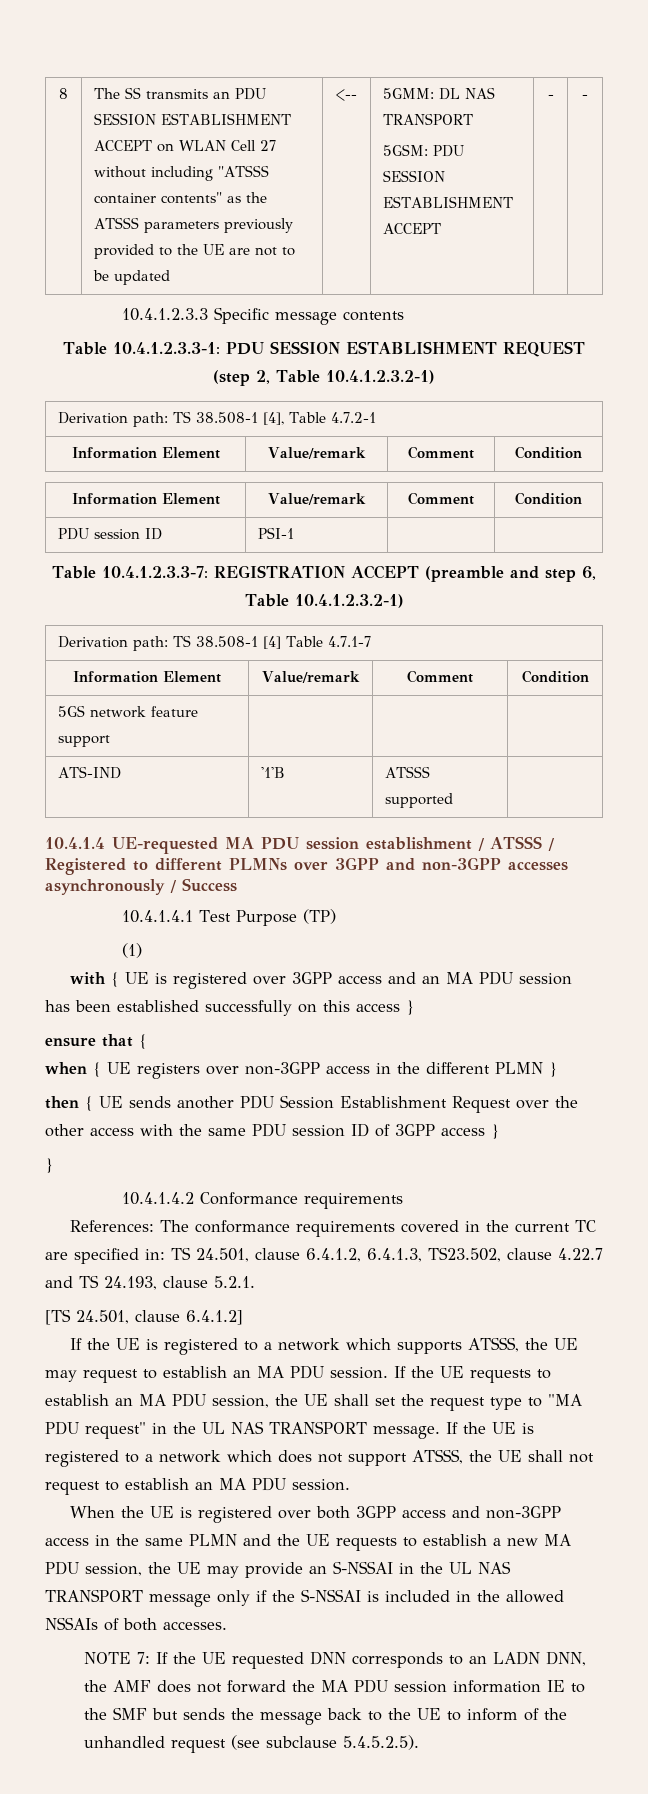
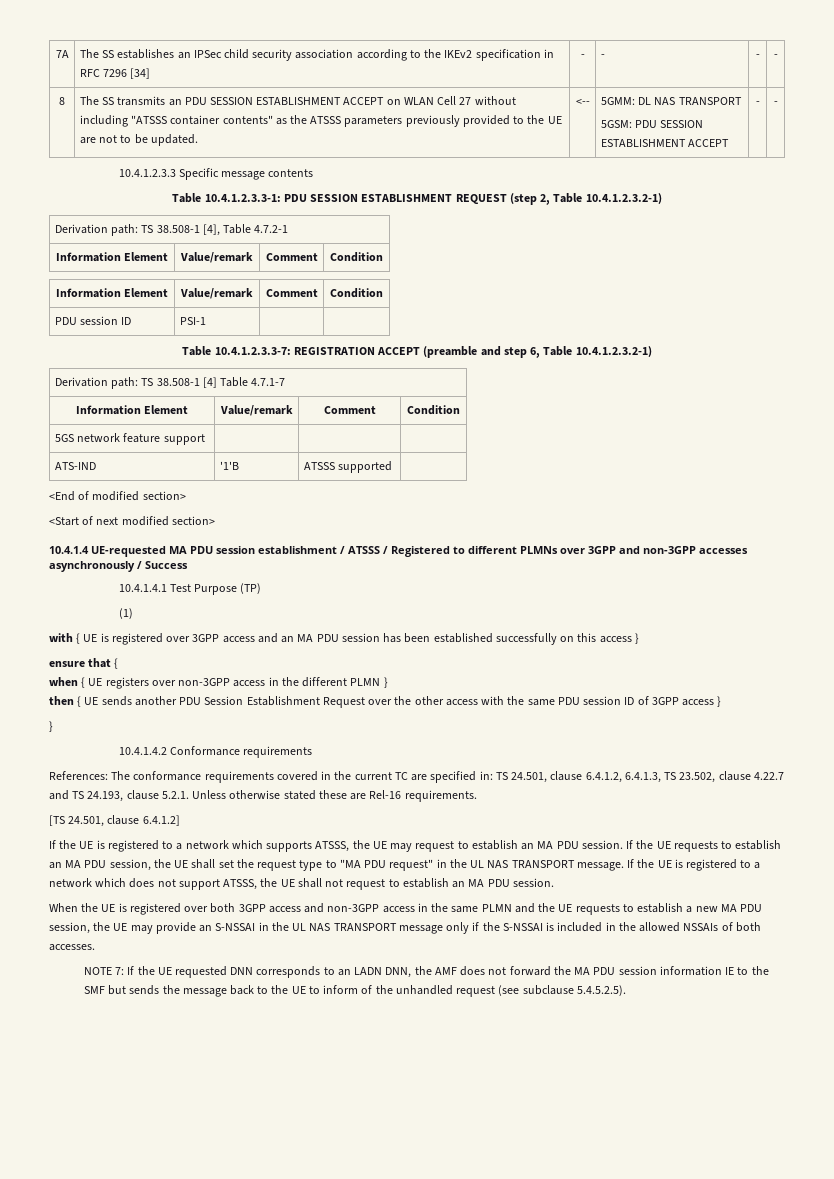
+ 7A | The SS establishes an IPSec child security association according to the IKEv2 specification in RFC 7296 [34] | - | - | - | -
- The SS transmits an PDU SESSION ESTABLISHMENT ACCEPT on WLAN Cell 27 without including "ATSSS container contents" as the ATSSS parameters previously provided to the UE are not to be updated
+ The SS transmits an PDU SESSION ESTABLISHMENT ACCEPT on WLAN Cell 27 without including "ATSSS container contents" as the ATSSS parameters previously provided to the UE are not to be updated.
+ <End of modified section>
+ <Start of next modified section>
- References: The conformance requirements covered in the current TC are specified in: TS 24.501, clause 6.4.1.2, 6.4.1.3, TS23.502, clause 4.22.7 and TS 24.193, clause 5.2.1.
+ References: The conformance requirements covered in the current TC are specified in: TS 24.501, clause 6.4.1.2, 6.4.1.3, TS 23.502, clause 4.22.7 and TS 24.193, clause 5.2.1. Unless otherwise stated these are Rel-16 requirements.

